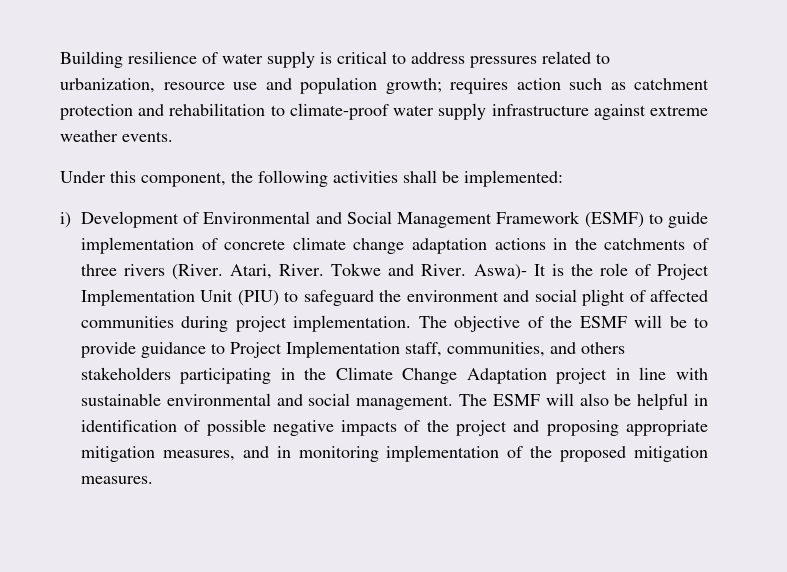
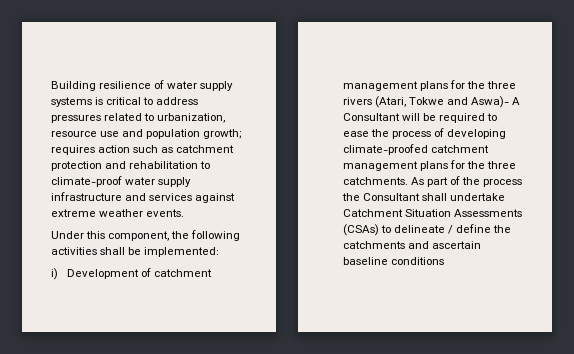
- Building resilience of water supply is critical to address pressures related to urbanization, resource use and population growth; requires action such as catchment protection and rehabilitation to climate-proof water supply infrastructure against extreme weather events.
+ Building resilience of water supply systems is critical to address pressures related to urbanization, resource use and population growth; requires action such as catchment protection and rehabilitation to climate-proof water supply infrastructure and services against extreme weather events.
- i) Development of Environmental and Social Management Framework (ESMF) to guide implementation of concrete climate change adaptation actions in the catchments of three rivers (River. Atari, River. Tokwe and River. Aswa)- It is the role of Project Implementation Unit (PIU) to safeguard the environment and social plight of affected communities during project implementation. The objective of the ESMF will be to provide guidance to Project Implementation staff, communities, and others stakeholders participating in the Climate Change Adaptation project in line with sustainable environmental and social management. The ESMF will also be helpful in identification of possible negative impacts of the project and proposing appropriate mitigation measures, and in monitoring implementation of the proposed mitigation measures.
+ i) Development of catchment management plans for the three rivers (Atari, Tokwe and Aswa)- A Consultant will be required to ease the process of developing climate-proofed catchment management plans for the three catchments. As part of the process the Consultant shall undertake Catchment Situation Assessments (CSAs) to delineate / define the catchments and ascertain baseline conditions

